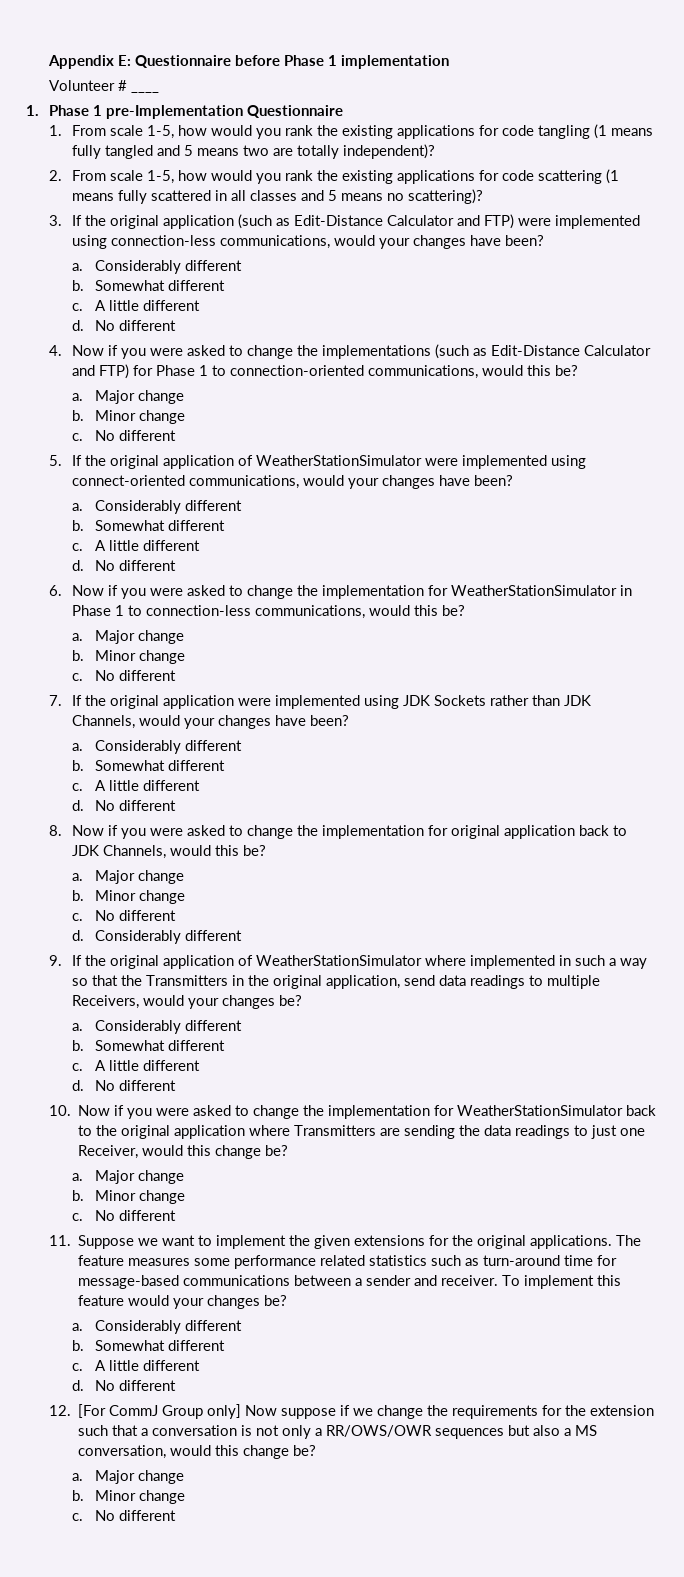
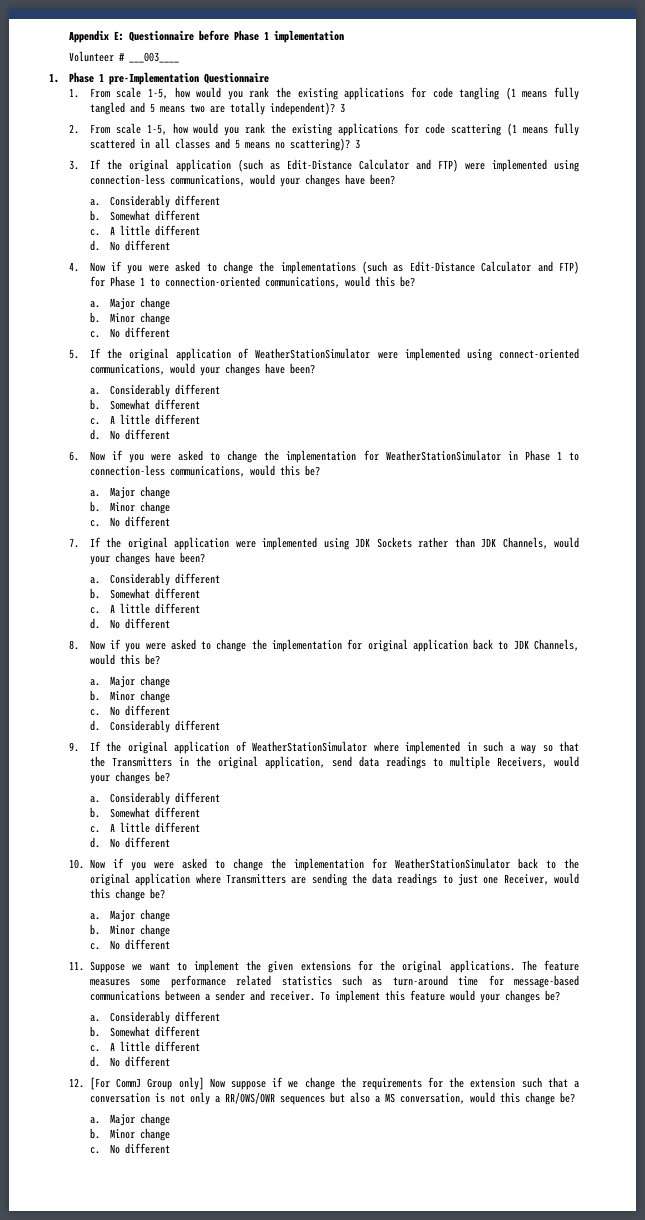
- Volunteer # ____
+ Volunteer # ___003____
- 1. From scale 1-5, how would you rank the existing applications for code tangling (1 means fully tangled and 5 means two are totally independent)?
+ 1. From scale 1-5, how would you rank the existing applications for code tangling (1 means fully tangled and 5 means two are totally independent)? 3
- 2. From scale 1-5, how would you rank the existing applications for code scattering (1 means fully scattered in all classes and 5 means no scattering)?
+ 2. From scale 1-5, how would you rank the existing applications for code scattering (1 means fully scattered in all classes and 5 means no scattering)? 3

